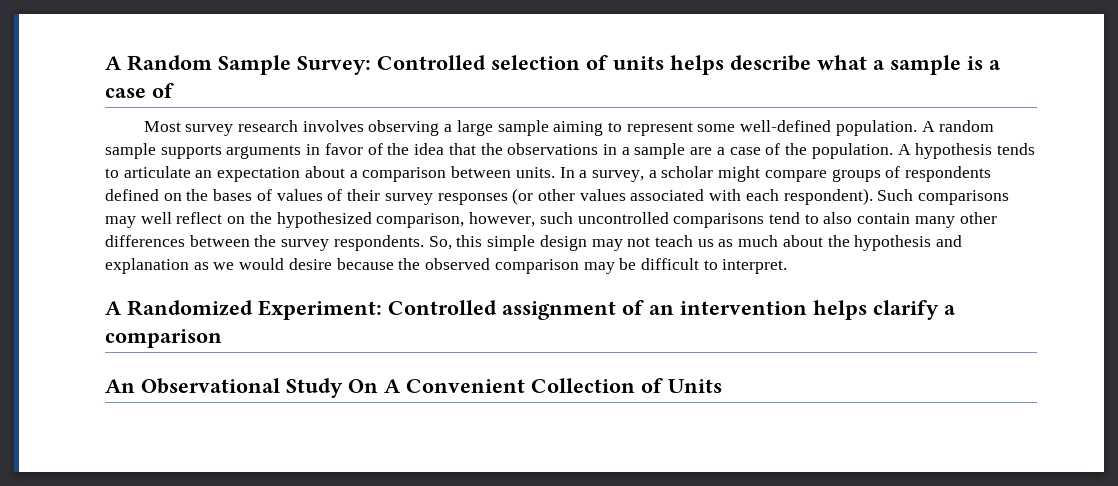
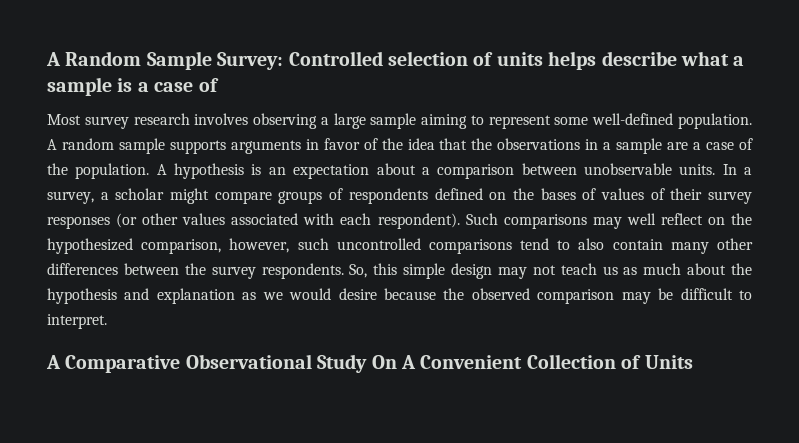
- A hypothesis tends to articulate an expectation about a comparison between units.
+ A hypothesis is an expectation about a comparison between unobservable units.
- A Randomized Experiment: Controlled assignment of an intervention helps clarify a comparison
- An Observational Study On A Convenient Collection of Units
+ A Comparative Observational Study On A Convenient Collection of Units

